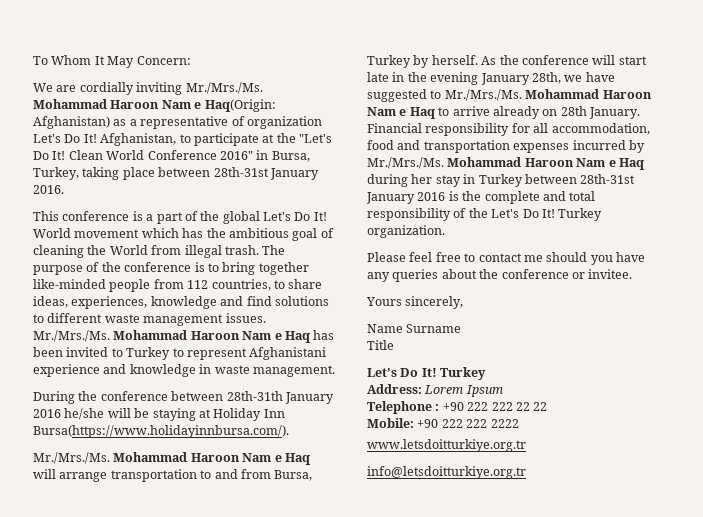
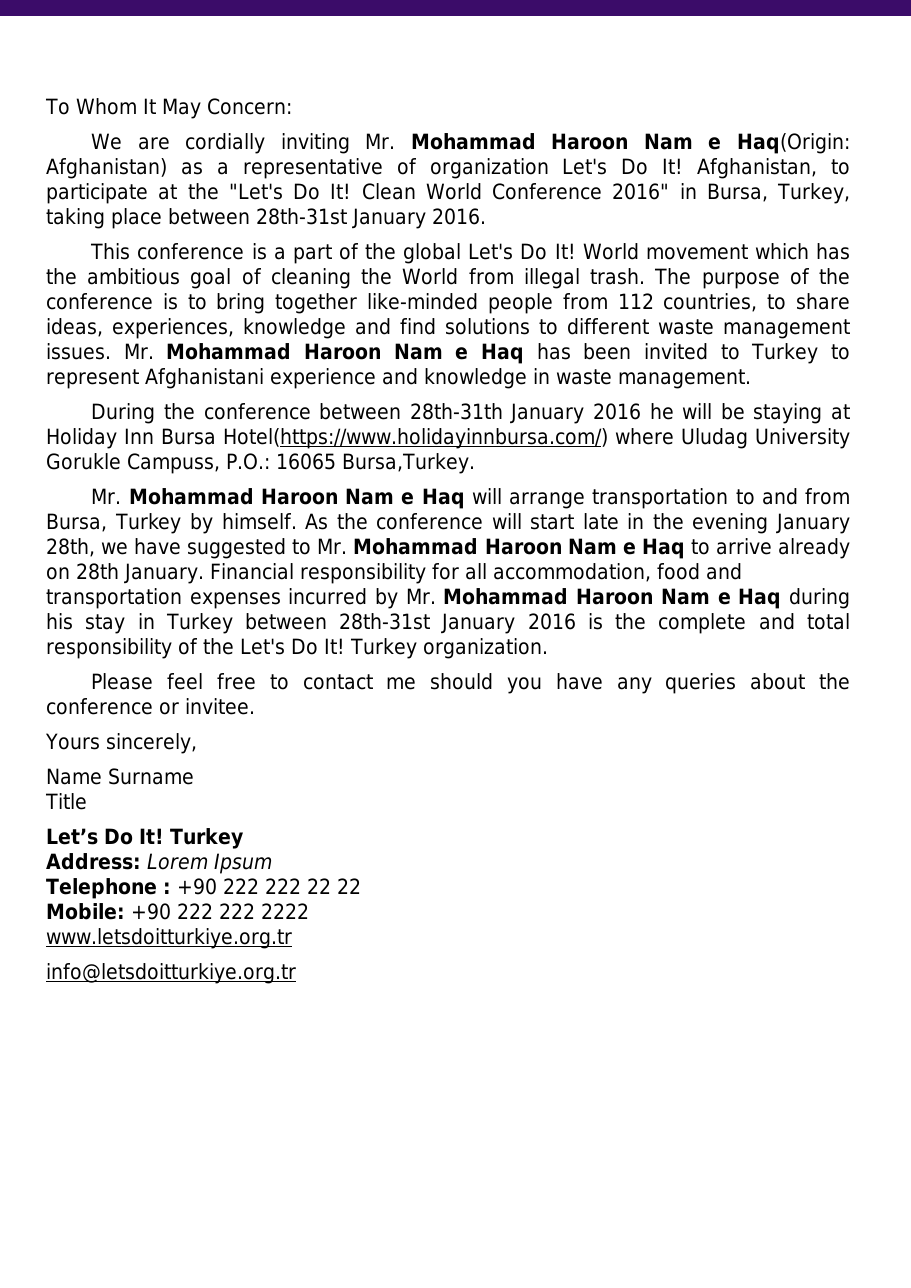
- We are cordially inviting Mr./Mrs./Ms. Mohammad Haroon Nam e Haq(Origin: Afghanistan) as a representative of organization Let's Do It!
+ We are cordially inviting Mr. Mohammad Haroon Nam e Haq(Origin: Afghanistan) as a representative of organization Let's Do It!
- Mr./Mrs./Ms. Mohammad Haroon Nam e Haq has been invited to Turkey to represent Afghanistani experience and knowledge in waste management.
+ Mr. Mohammad Haroon Nam e Haq has been invited to Turkey to represent Afghanistani experience and knowledge in waste management.
- During the conference between 28th-31th January 2016 he/she will be staying at Holiday Inn Bursa(https://www.holidayinnbursa.com/).
- Mr./Mrs./Ms. Mohammad Haroon Nam e Haq will arrange transportation to and from Bursa, Turkey by herself.
+ During the conference between 28th-31th January 2016 he will be staying at Holiday Inn Bursa Hotel(https://www.holidayinnbursa.com/) where Uludag University Gorukle Campuss, P.O.: 16065 Bursa,Turkey.
+ Mr. Mohammad Haroon Nam e Haq will arrange transportation to and from Bursa, Turkey by himself.
- As the conference will start late in the evening January 28th, we have suggested to Mr./Mrs./Ms. Mohammad Haroon Nam e Haq to arrive already on 28th January.
+ As the conference will start late in the evening January 28th, we have suggested to Mr. Mohammad Haroon Nam e Haq to arrive already on 28th January.
- Financial responsibility for all accommodation, food and transportation expenses incurred by Mr./Mrs./Ms. Mohammad Haroon Nam e Haq during her stay in Turkey between 28th-31st January 2016 is the complete and total responsibility of the Let's Do It!
+ Financial responsibility for all accommodation, food and transportation expenses incurred by Mr. Mohammad Haroon Nam e Haq during his stay in Turkey between 28th-31st January 2016 is the complete and total responsibility of the Let's Do It!

